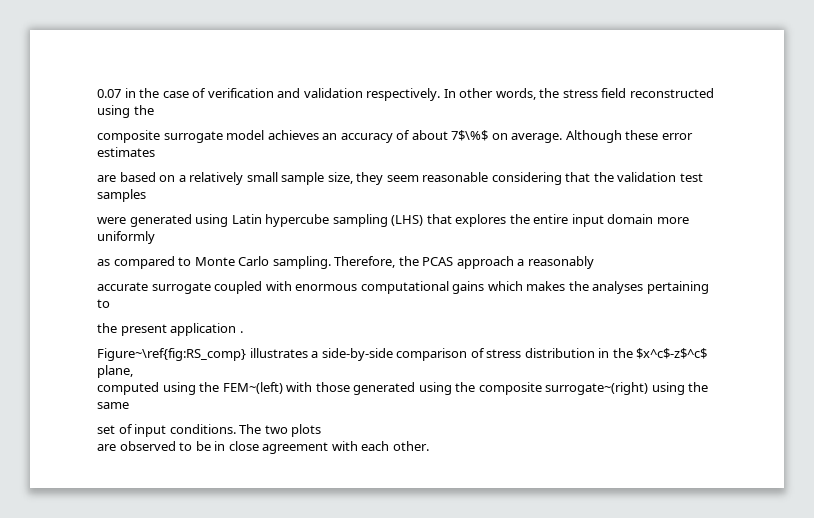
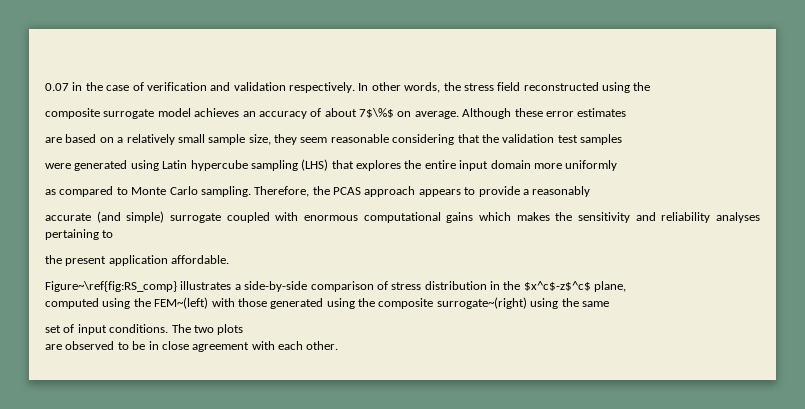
- Therefore, the PCAS approach a reasonably
+ Therefore, the PCAS approach appears to provide a reasonably
- accurate surrogate coupled with enormous computational gains which makes the analyses pertaining to
+ accurate (and simple) surrogate coupled with enormous computational gains which makes the sensitivity and reliability analyses pertaining to
- the present application .
+ the present application affordable.

